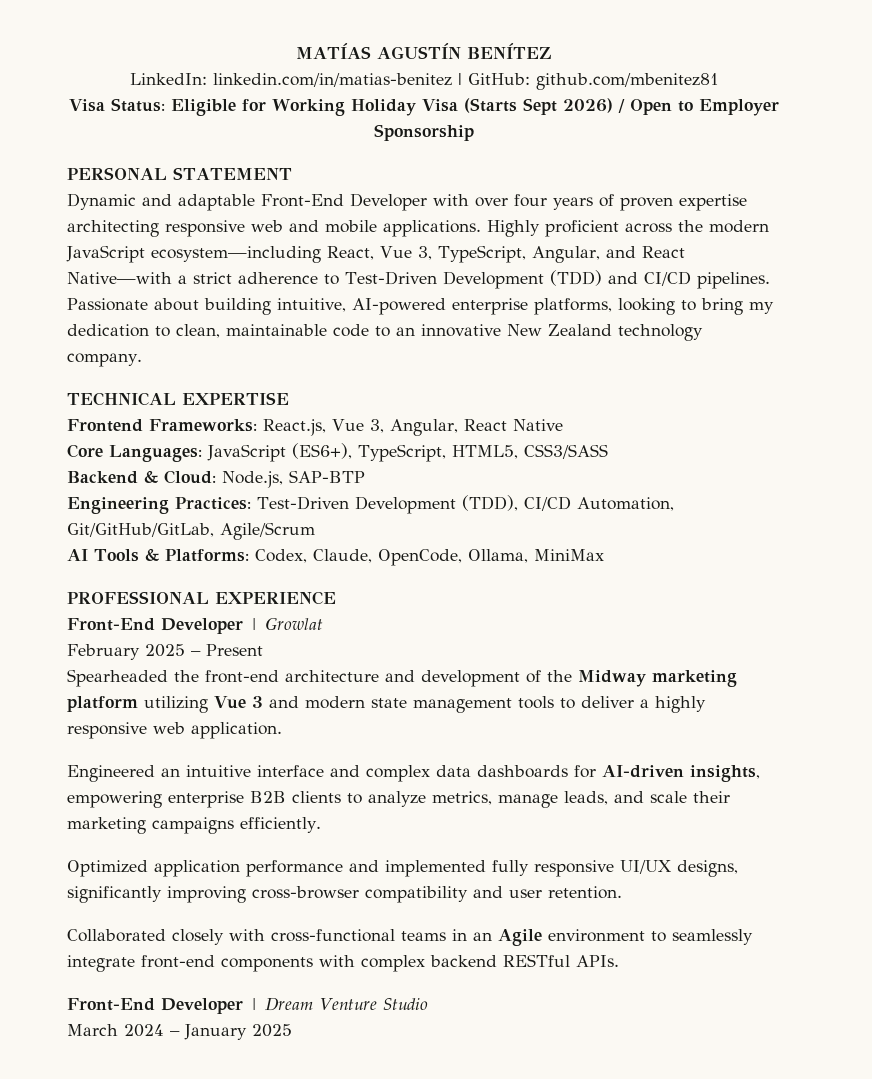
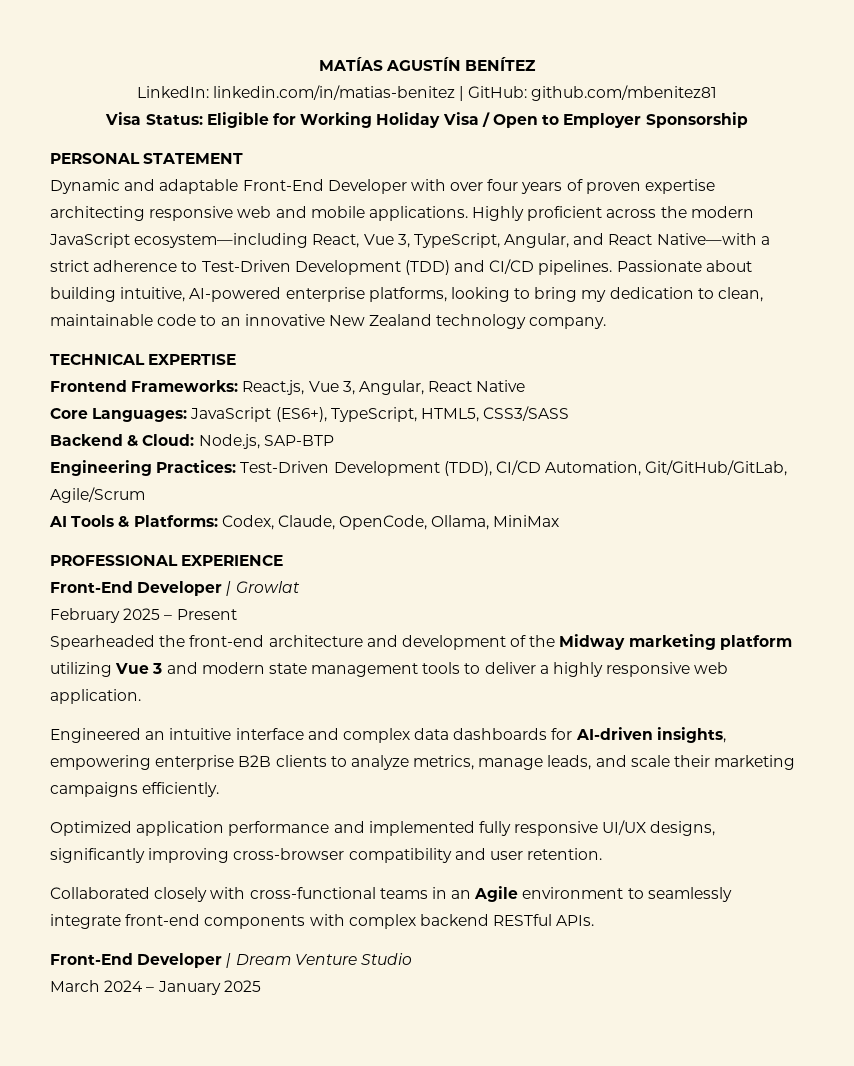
- Visa Status: Eligible for Working Holiday Visa (Starts Sept 2026) / Open to Employer Sponsorship
+ Visa Status: Eligible for Working Holiday Visa / Open to Employer Sponsorship

